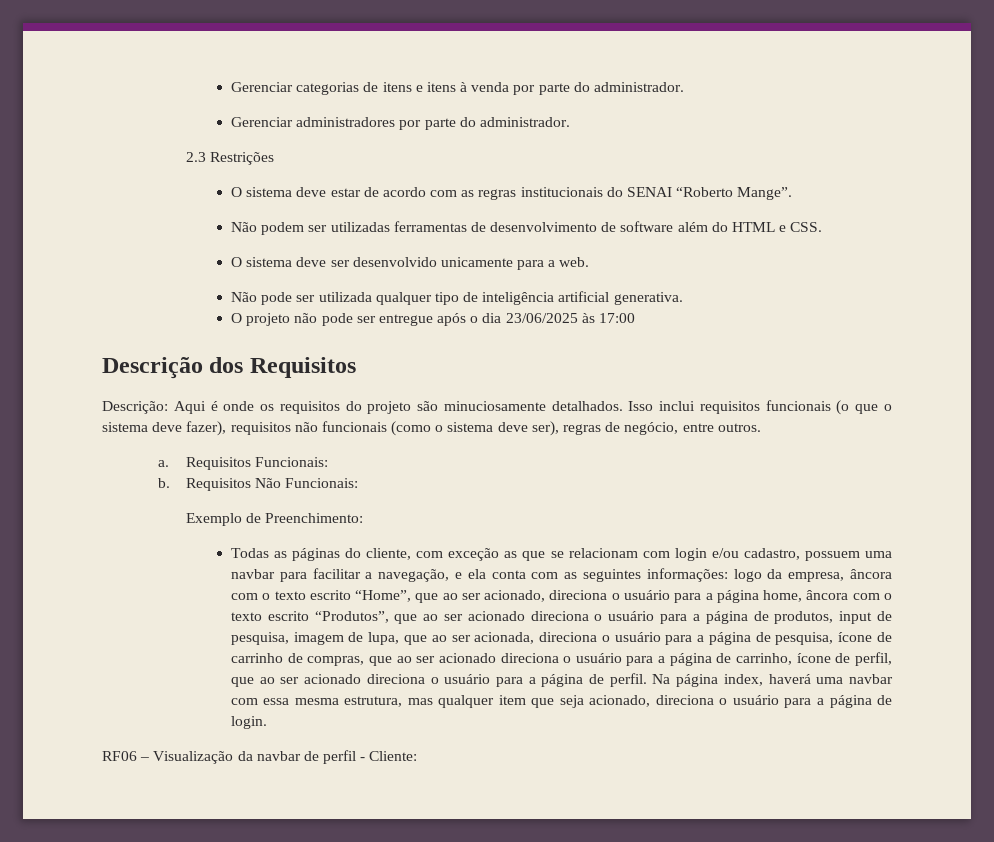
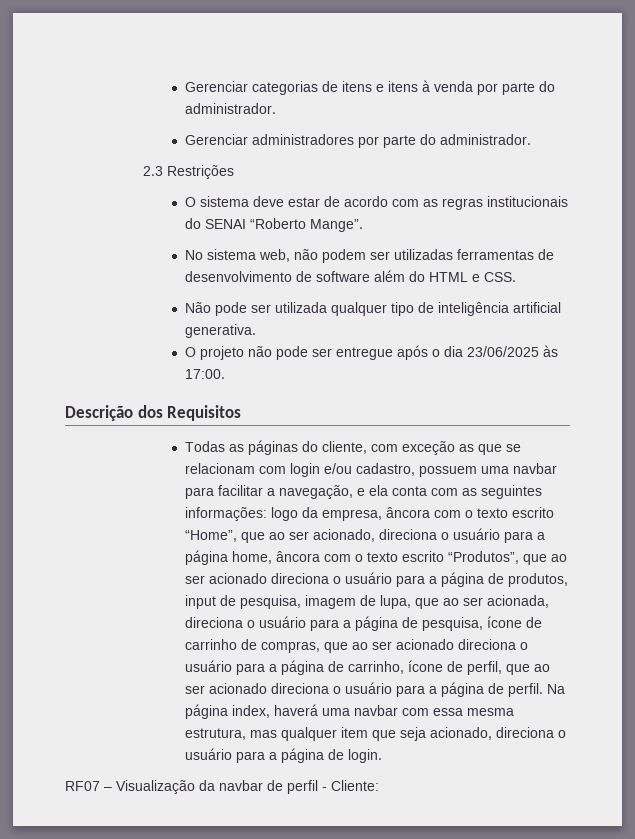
- Não podem ser utilizadas ferramentas de desenvolvimento de software além do HTML e CSS.
+ No sistema web, não podem ser utilizadas ferramentas de desenvolvimento de software além do HTML e CSS.
- O sistema deve ser desenvolvido unicamente para a web.
- O projeto não pode ser entregue após o dia 23/06/2025 às 17:00
+ O projeto não pode ser entregue após o dia 23/06/2025 às 17:00.
- Descrição: Aqui é onde os requisitos do projeto são minuciosamente detalhados. Isso inclui requisitos funcionais (o que o sistema deve fazer), requisitos não funcionais (como o sistema deve ser), regras de negócio, entre outros.
- a. Requisitos Funcionais:
- b. Requisitos Não Funcionais:
- Exemplo de Preenchimento:
- RF06 – Visualização da navbar de perfil - Cliente:
+ RF07 – Visualização da navbar de perfil - Cliente:

